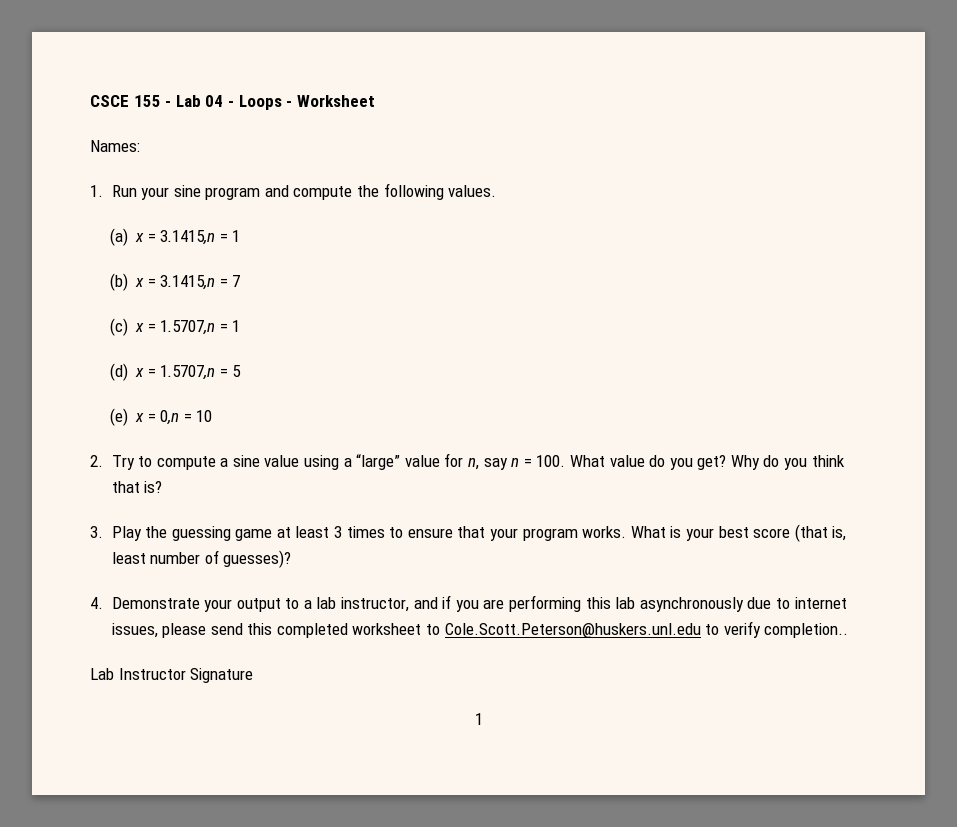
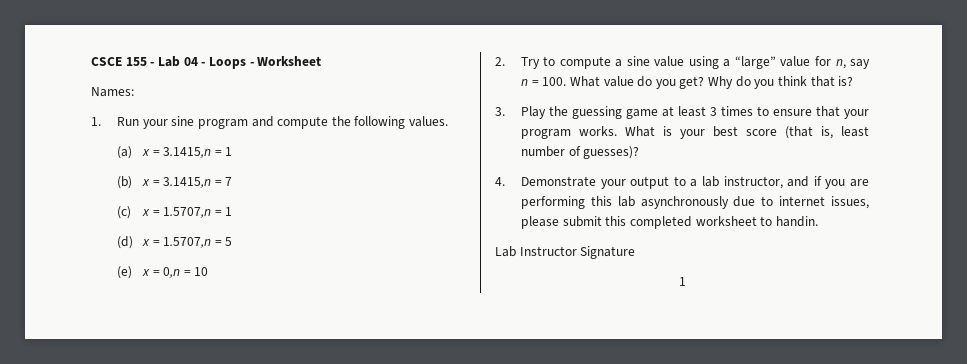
- 4. Demonstrate your output to a lab instructor, and if you are performing this lab asynchronously due to internet issues, please send this completed worksheet to Cole.Scott.Peterson@huskers.unl.edu to verify completion..
+ 4. Demonstrate your output to a lab instructor, and if you are performing this lab asynchronously due to internet issues, please submit this completed worksheet to handin.

